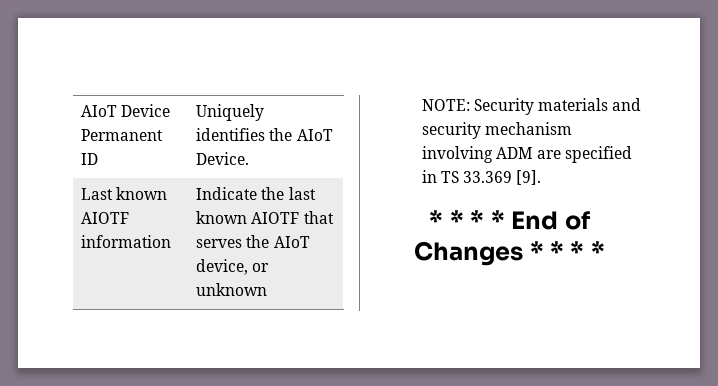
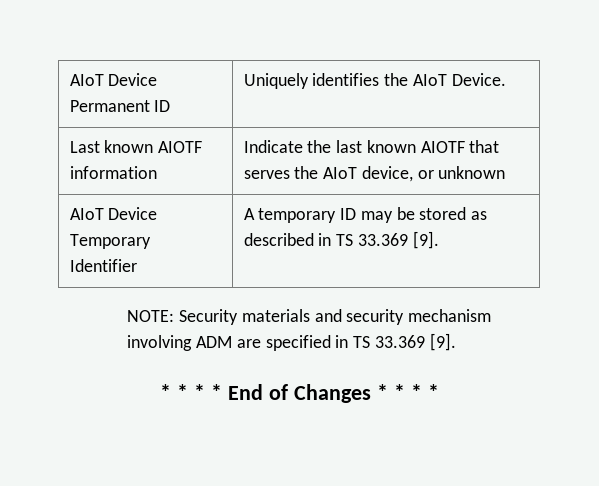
+ AIoT Device Temporary Identifier | A temporary ID may be stored as described in TS 33.369 [9].

